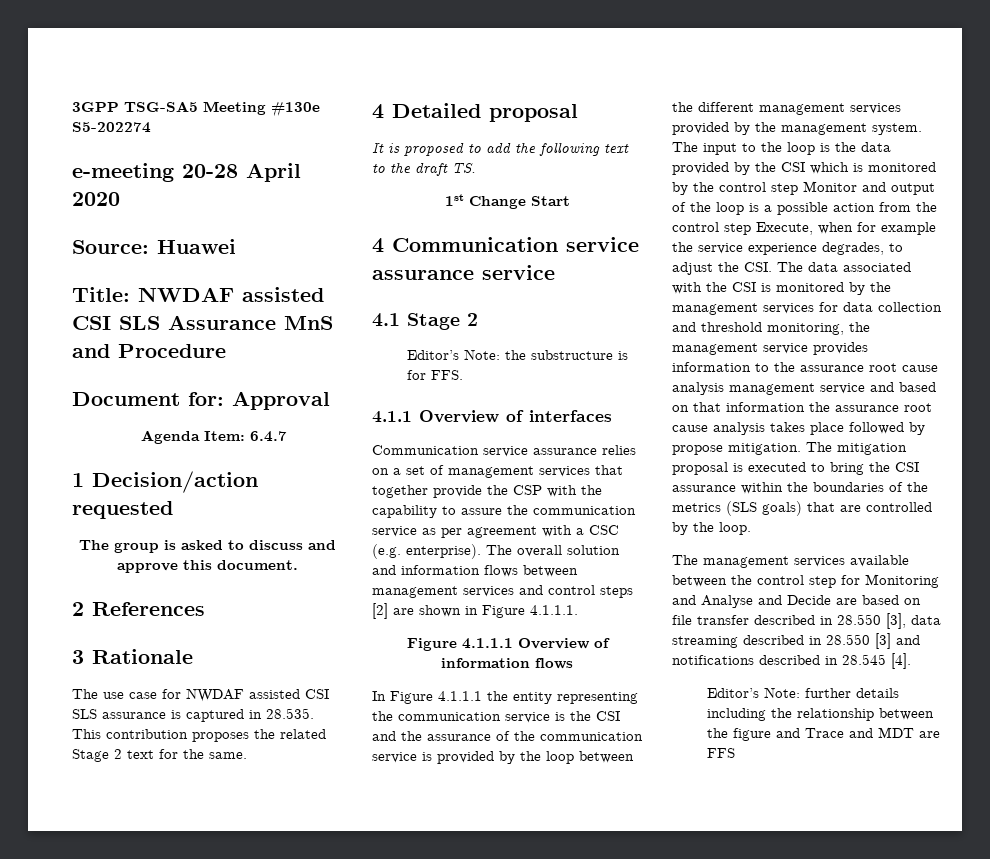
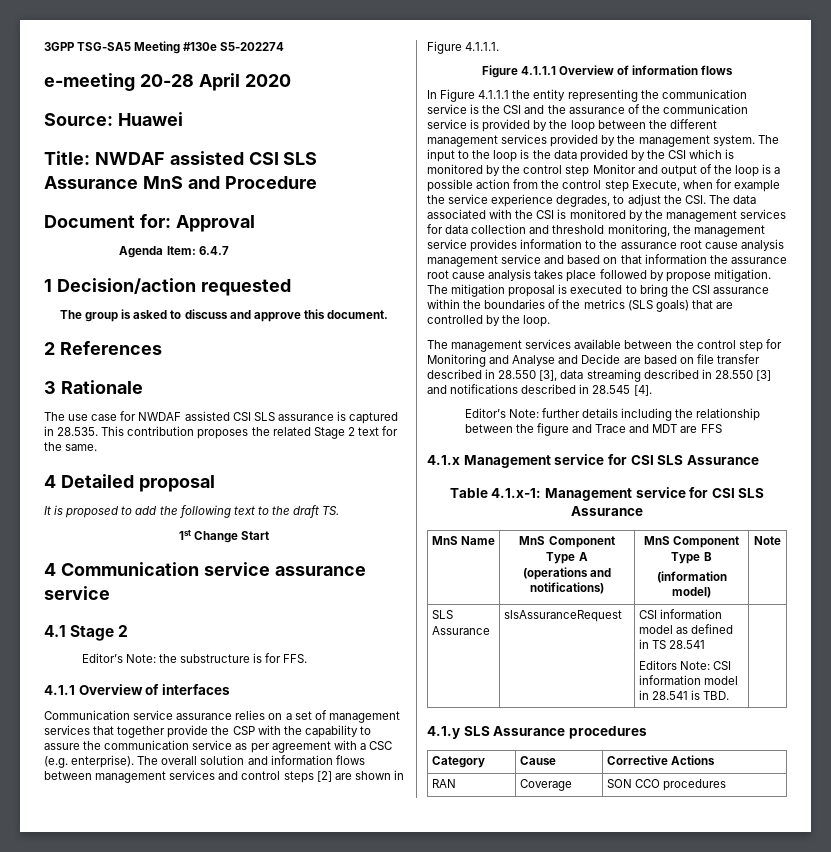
+ 4.1.x Management service for CSI SLS Assurance
+ Table 4.1.x-1: Management service for CSI SLS Assurance
+ MnS Name | MnS Component Type A
+ (operations and notifications) | MnS Component Type B
+ (information model) | Note
+ SLS Assurance | slsAssuranceRequest | CSI information model as defined in TS 28.541
+ Editors Note: CSI information model in 28.541 is TBD. |
+ 4.1.y SLS Assurance procedures
+ Category | Cause | Corrective Actions
+ RAN | Coverage | SON CCO procedures

